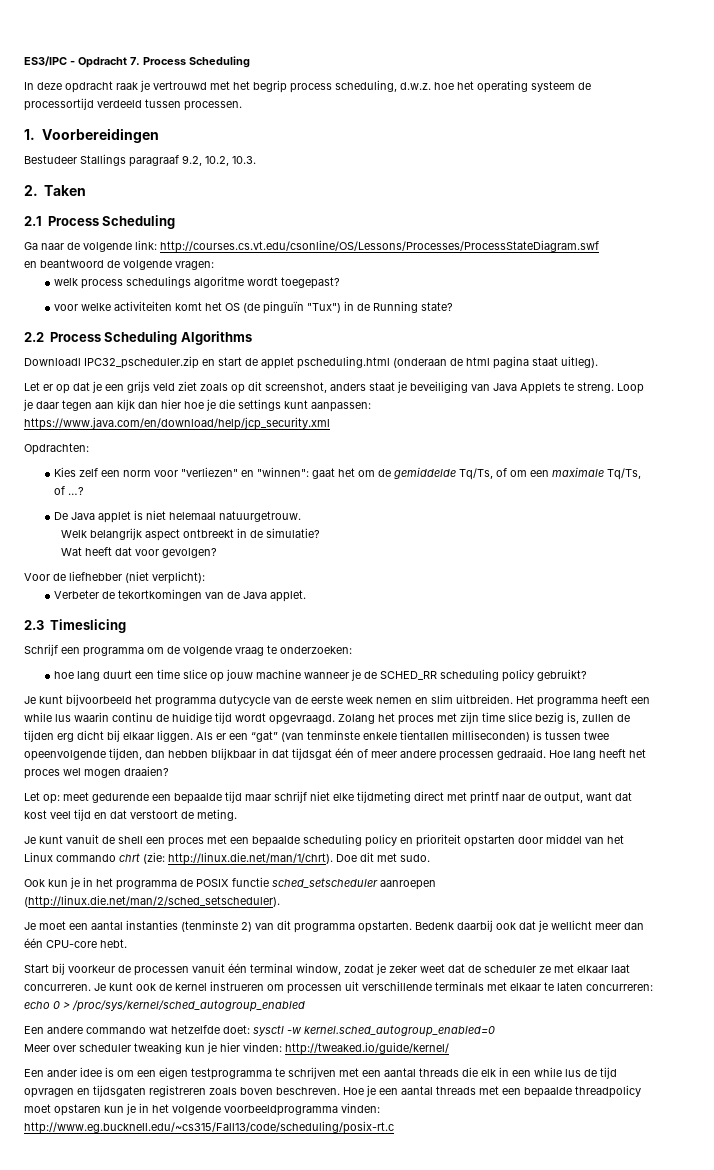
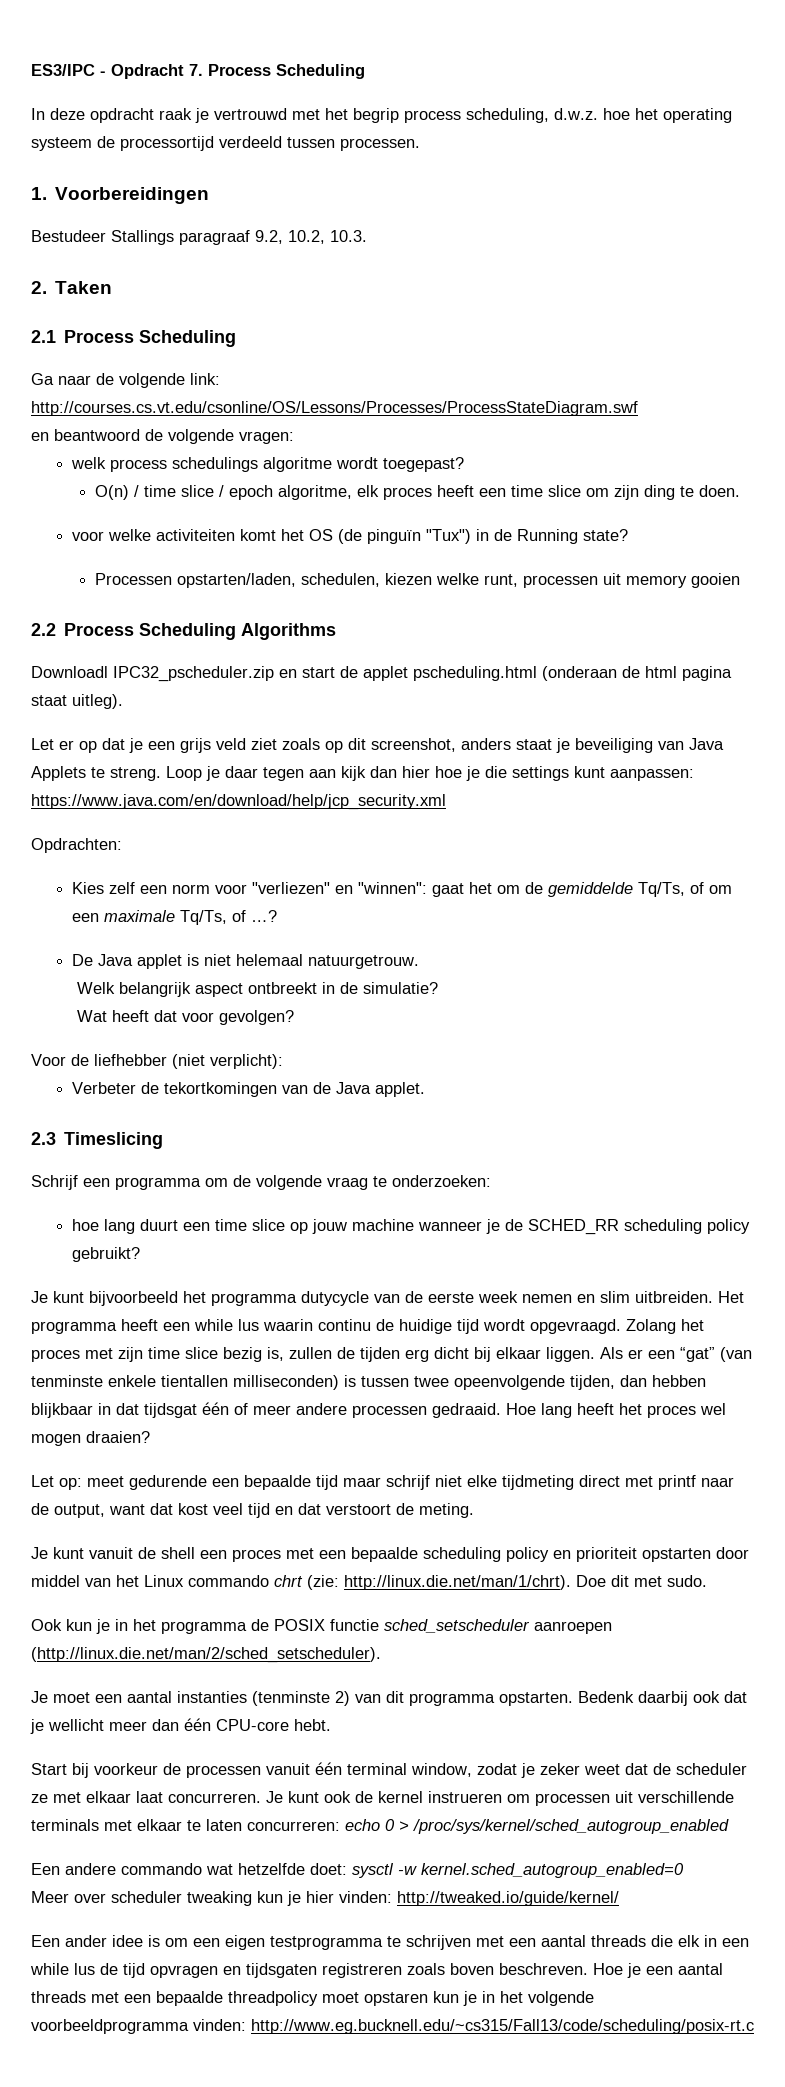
+ O(n) / time slice / epoch algoritme, elk proces heeft een time slice om zijn ding te doen.
+ Processen opstarten/laden, schedulen, kiezen welke runt, processen uit memory gooien

